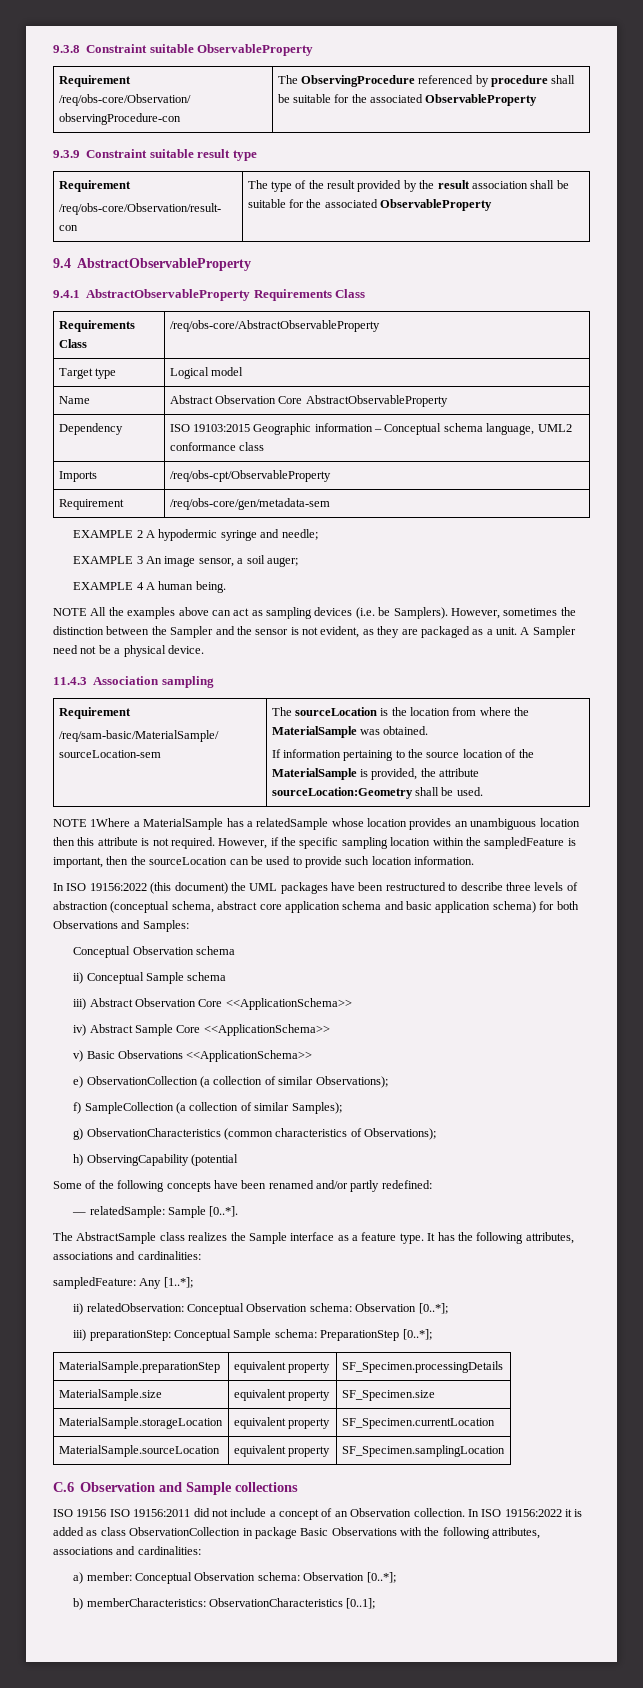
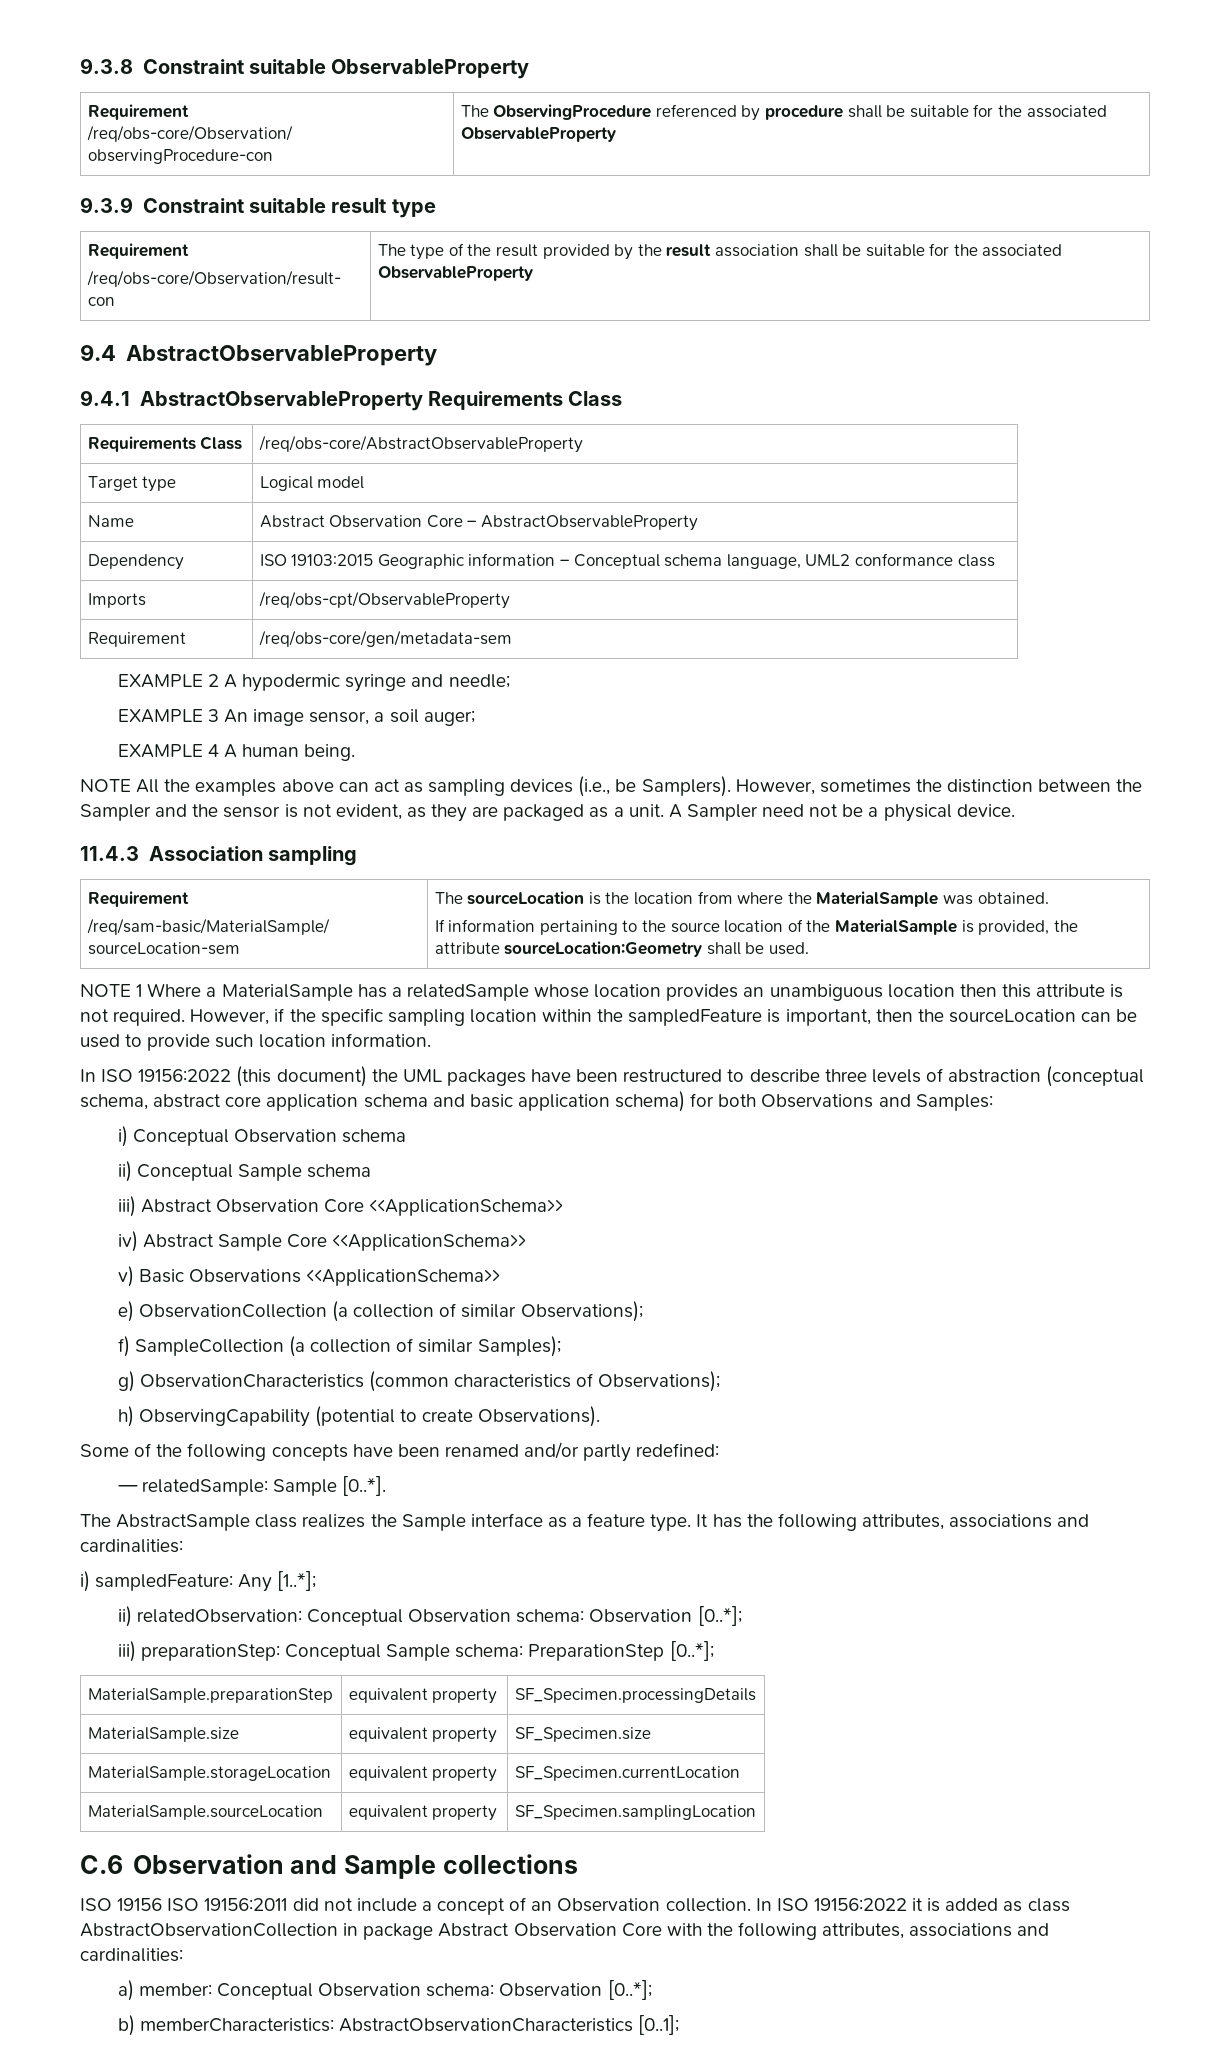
- Name | Abstract Observation Core AbstractObservableProperty
+ Name | Abstract Observation Core – AbstractObservableProperty
- NOTE All the examples above can act as sampling devices (i.e. be Samplers).
+ NOTE All the examples above can act as sampling devices (i.e., be Samplers).
- NOTE 1Where a MaterialSample has a relatedSample whose location provides an unambiguous location then this attribute is not required.
+ NOTE 1 Where a MaterialSample has a relatedSample whose location provides an unambiguous location then this attribute is not required.
- Conceptual Observation schema
+ i) Conceptual Observation schema
- h) ObservingCapability (potential
+ h) ObservingCapability (potential to create Observations).
- sampledFeature: Any [1..*];
+ i) sampledFeature: Any [1..*];
- In ISO 19156:2022 it is added as class ObservationCollection in package Basic Observations with the following attributes, associations and cardinalities:
+ In ISO 19156:2022 it is added as class AbstractObservationCollection in package Abstract Observation Core with the following attributes, associations and cardinalities:
- b) memberCharacteristics: ObservationCharacteristics [0..1];
+ b) memberCharacteristics: AbstractObservationCharacteristics [0..1];

